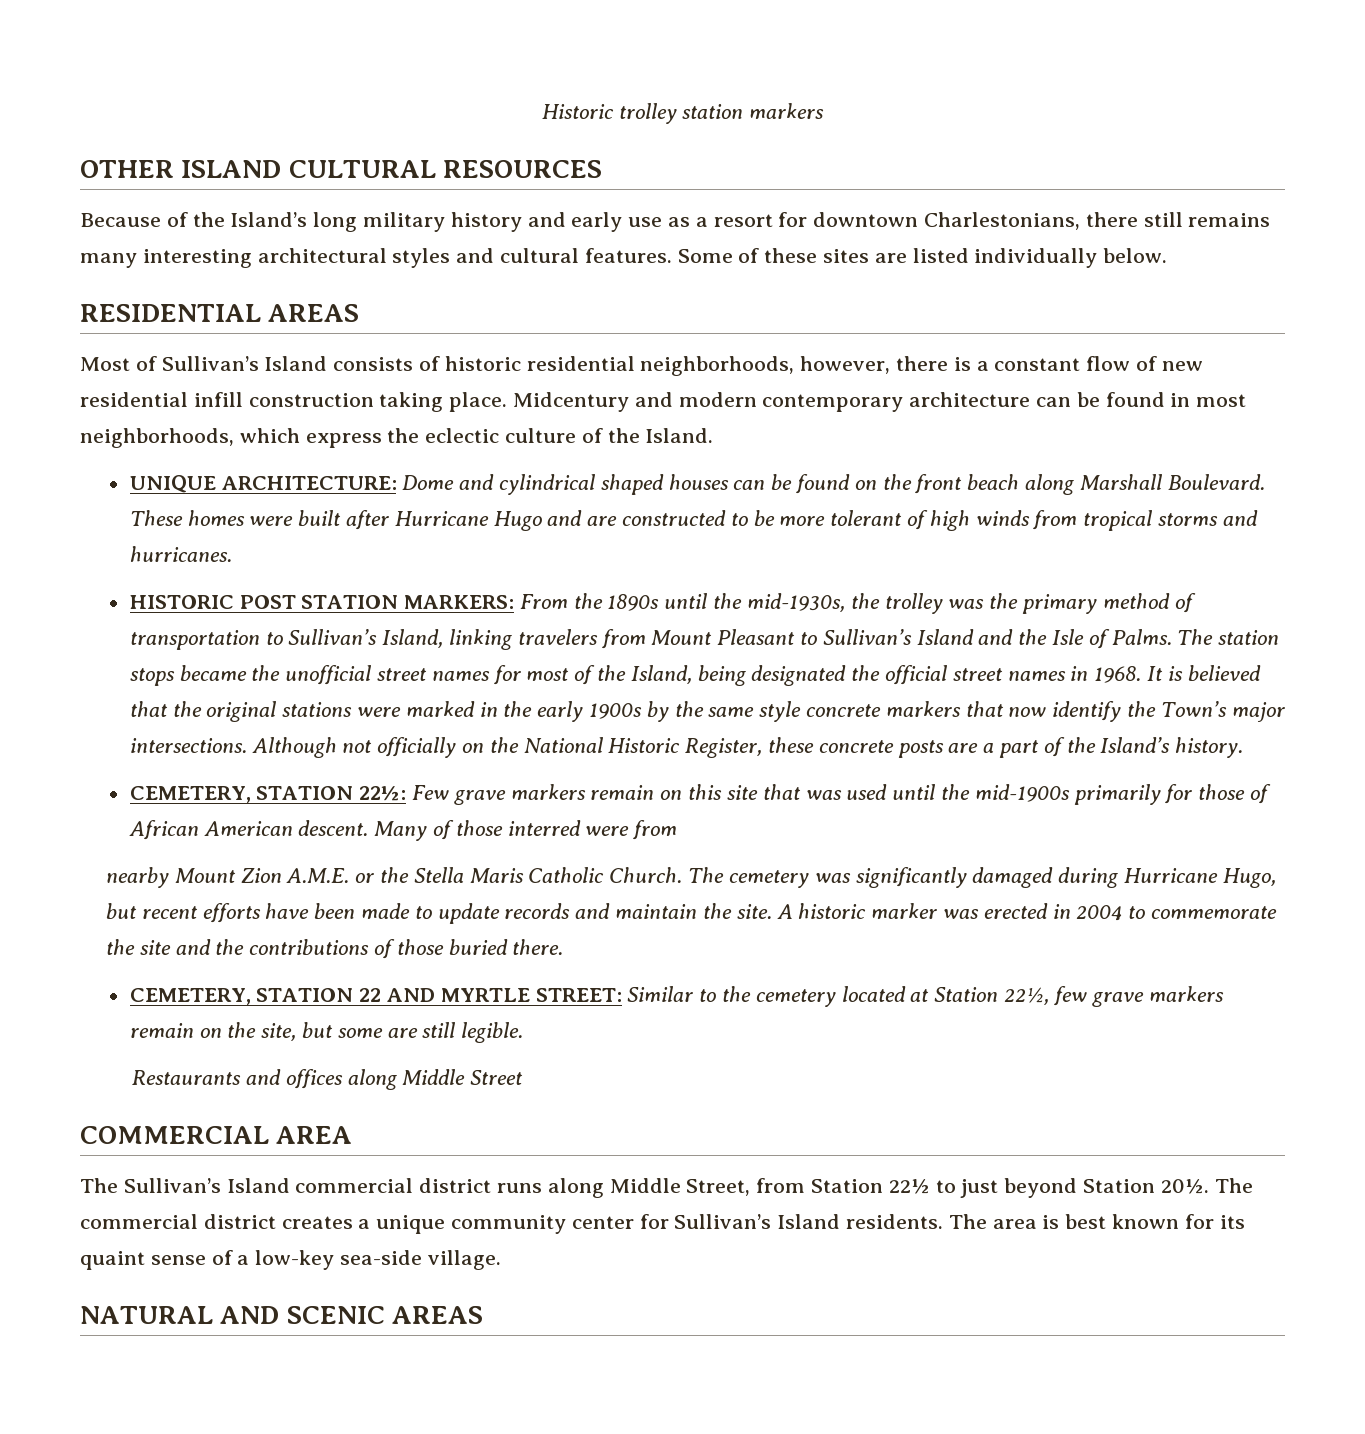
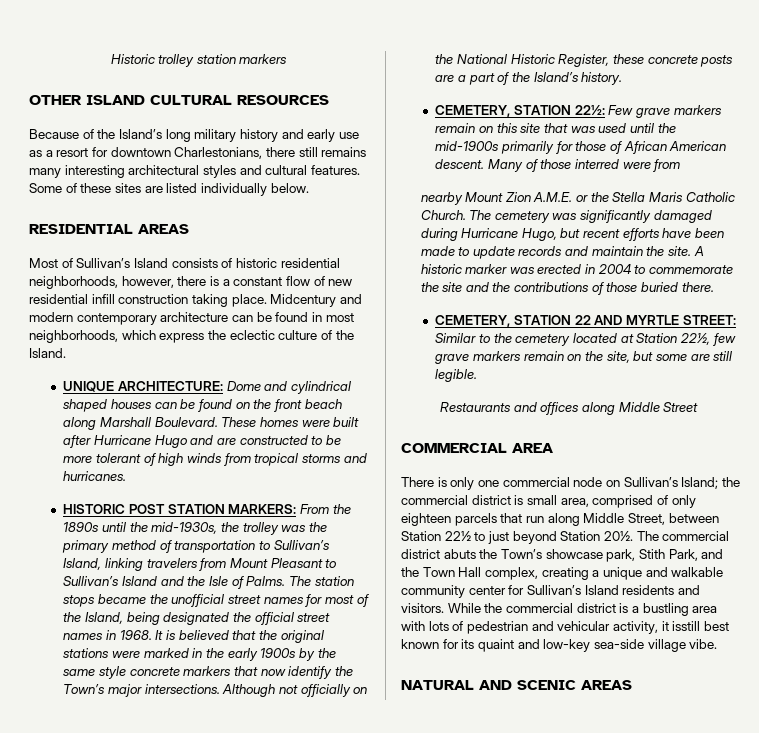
- The Sullivan’s Island commercial district runs along Middle Street, from Station 22½ to just beyond Station 20½.
+ There is only one commercial node on Sullivan’s Island; the commercial district is small area, comprised of only eighteen parcels that run along Middle Street, between Station 22½ to just beyond Station 20½.
- The commercial district creates a unique community center for Sullivan’s Island residents. The area is best known for its quaint sense of a low-key sea-side village.
+ The commercial district abuts the Town’s showcase park, Stith Park, and the Town Hall complex, creating a unique and walkable community center for Sullivan’s Island residents and visitors. While the commercial district is a bustling area with lots of pedestrian and vehicular activity, it isstill best known for its quaint and low-key sea-side village vibe.

